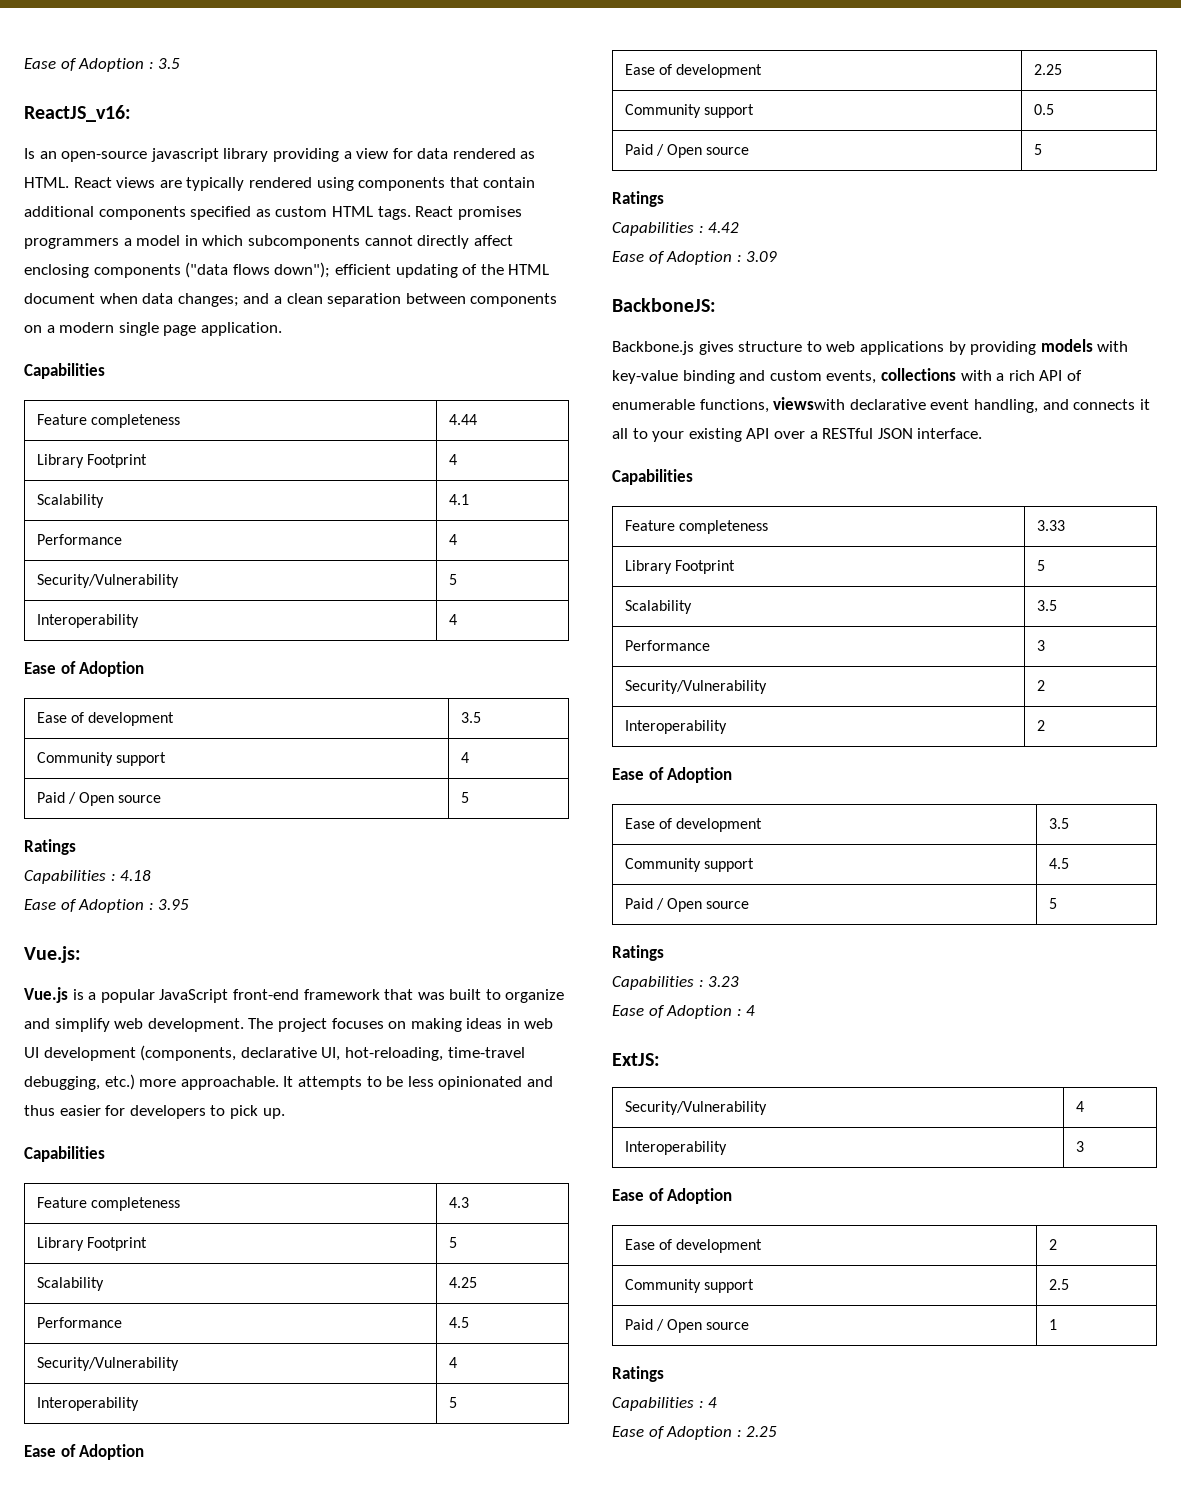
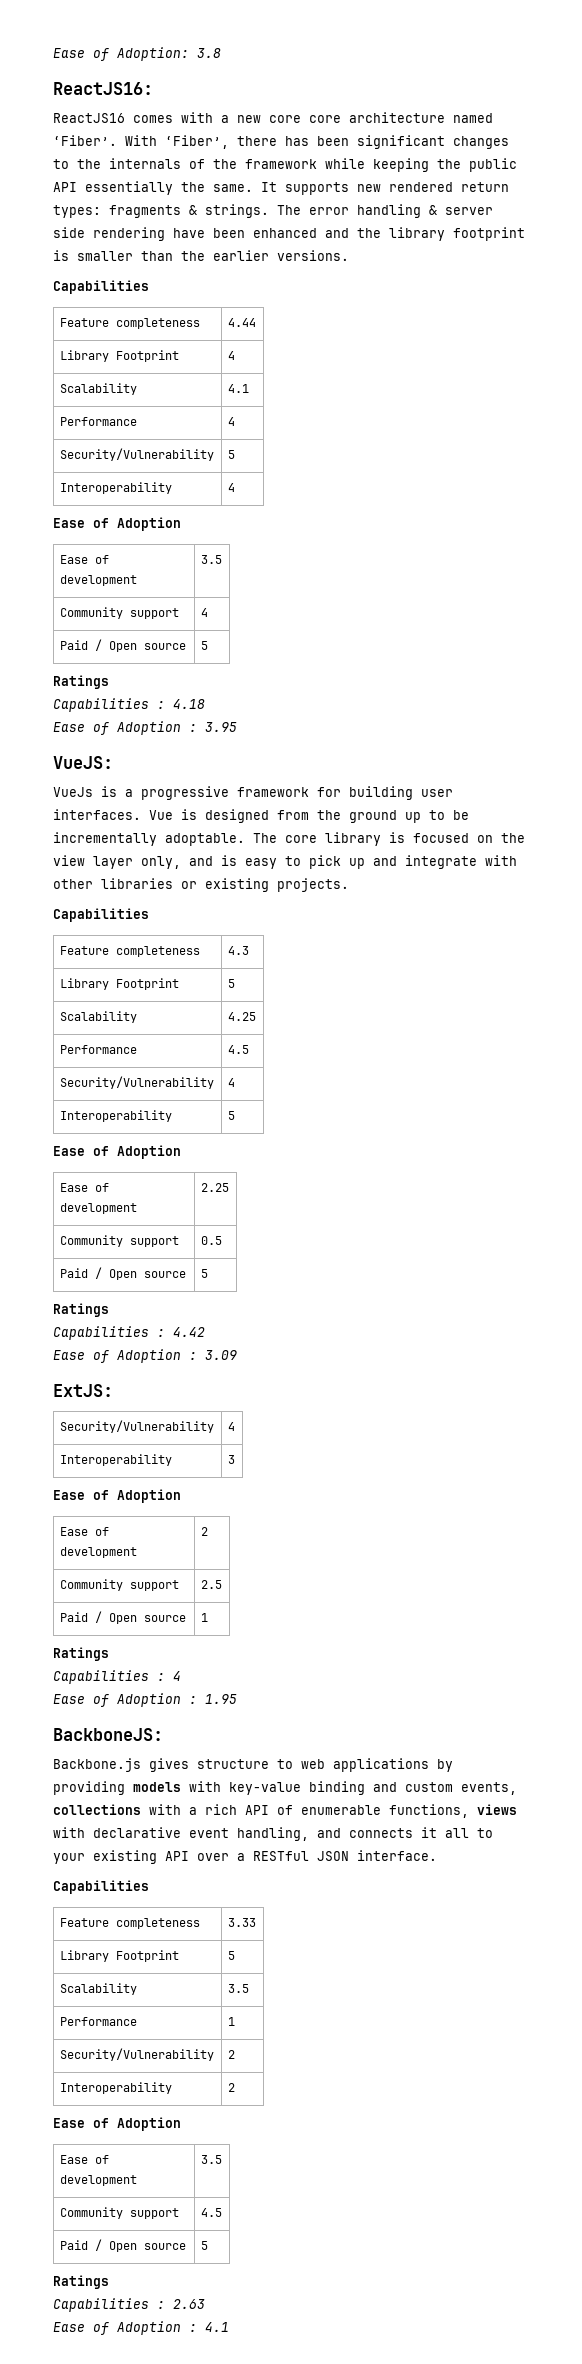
- Ease of Adoption : 3.5
- ReactJS_v16:
- Is an open-source javascript library providing a view for data rendered as HTML. React views are typically rendered using components that contain additional components specified as custom HTML tags. React promises programmers a model in which subcomponents cannot directly affect enclosing components ("data flows down"); efficient updating of the HTML document when data changes; and a clean separation between components on a modern single page application.
+ Ease of Adoption: 3.8
+ ReactJS16:
+ ReactJS16 comes with a new core core architecture named ‘Fiber’. With ‘Fiber’, there has been significant changes to the internals of the framework while keeping the public API essentially the same. It supports new rendered return types: fragments & strings. The error handling & server side rendering have been enhanced and the library footprint is smaller than the earlier versions.
- Vue.js:
- Vue.js is a popular JavaScript front-end framework that was built to organize and simplify web development. The project focuses on making ideas in web UI development (components, declarative UI, hot-reloading, time-travel debugging, etc.) more approachable. It attempts to be less opinionated and thus easier for developers to pick up.
+ VueJS:
+ VueJs is a progressive framework for building user interfaces. Vue is designed from the ground up to be incrementally adoptable. The core library is focused on the view layer only, and is easy to pick up and integrate with other libraries or existing projects.
- BackboneJS:
- Backbone.js gives structure to web applications by providing models with key-value binding and custom events, collections with a rich API of enumerable functions, viewswith declarative event handling, and connects it all to your existing API over a RESTful JSON interface.
- Capabilities
- Feature completeness | 3.33
- Library Footprint | 5
- Scalability | 3.5
- Performance | 3
- Security/Vulnerability | 2
- Interoperability | 2
- Ease of Adoption
- Ease of development | 3.5
- Community support | 4.5
- Paid / Open source | 5
- Ratings
- Capabilities : 3.23
- Ease of Adoption : 4
- Ease of Adoption : 2.25
+ Ease of Adoption : 1.95
+ BackboneJS:
+ Backbone.js gives structure to web applications by providing models with key-value binding and custom events, collections with a rich API of enumerable functions, views with declarative event handling, and connects it all to your existing API over a RESTful JSON interface.
+ Capabilities
+ Feature completeness | 3.33
+ Library Footprint | 5
+ Scalability | 3.5
+ Performance | 1
+ Security/Vulnerability | 2
+ Interoperability | 2
+ Ease of Adoption
+ Ease of development | 3.5
+ Community support | 4.5
+ Paid / Open source | 5
+ Ratings
+ Capabilities : 2.63
+ Ease of Adoption : 4.1

